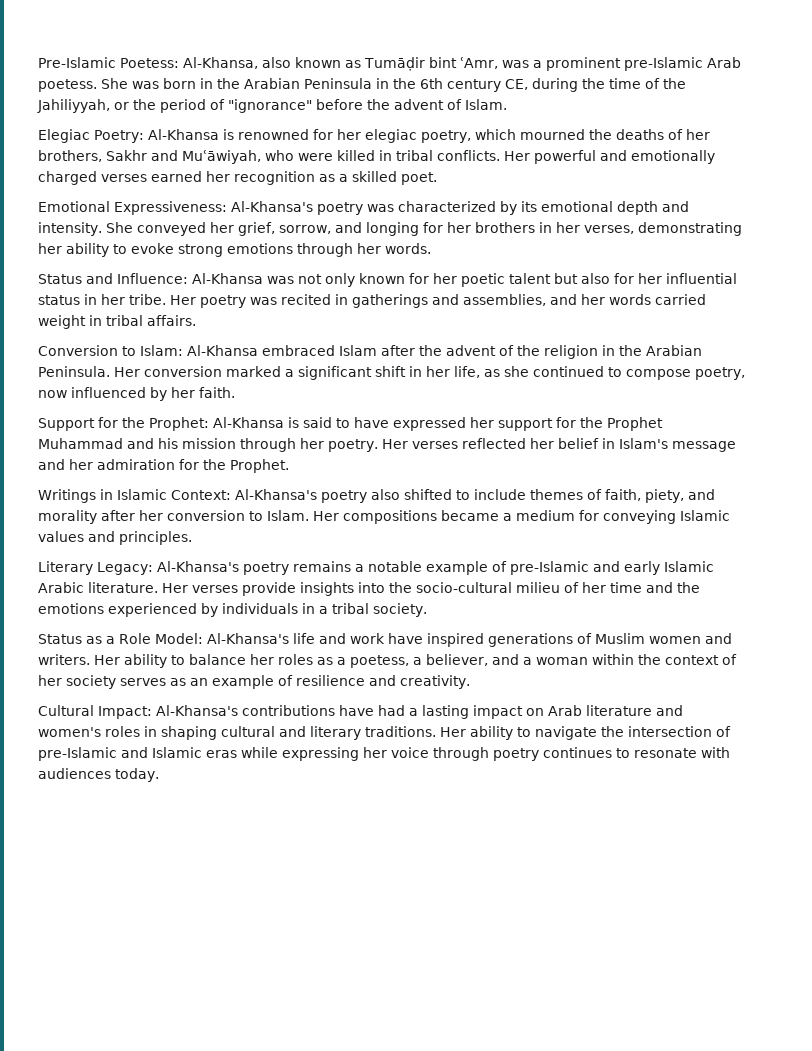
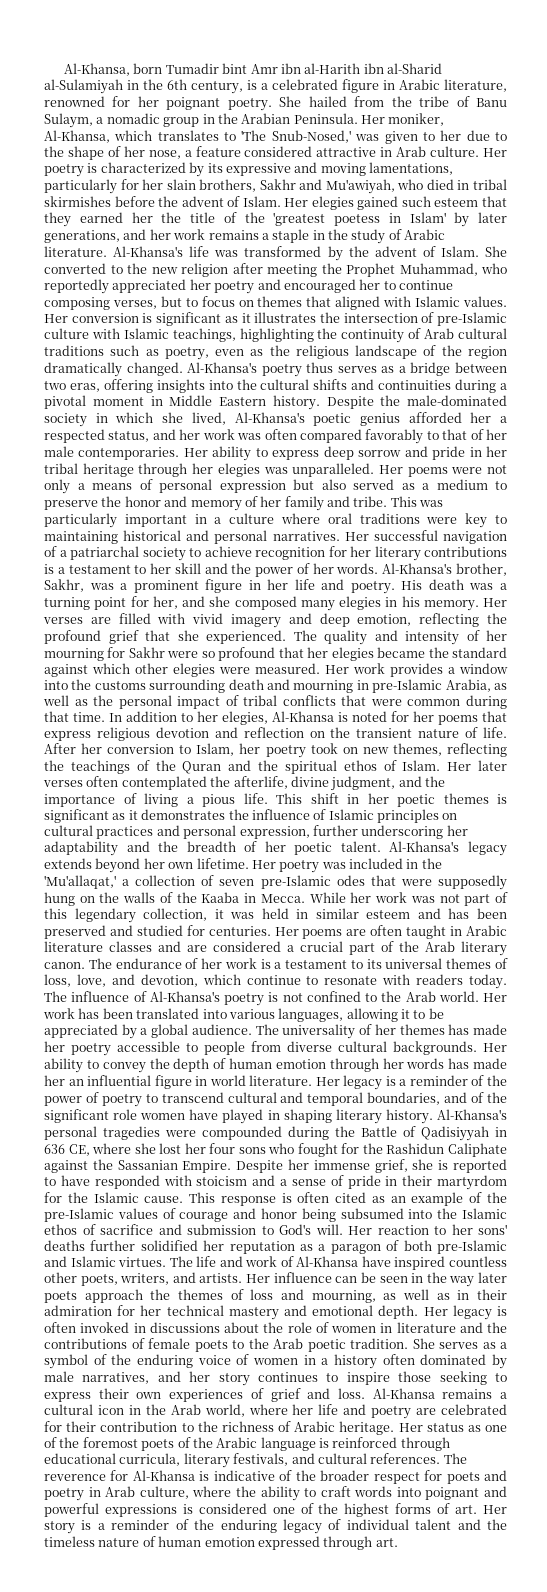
- Pre-Islamic Poetess: Al-Khansa, also known as Tumāḍir bint ʿAmr, was a prominent pre-Islamic Arab poetess. She was born in the Arabian Peninsula in the 6th century CE, during the time of the Jahiliyyah, or the period of "ignorance" before the advent of Islam.
- Elegiac Poetry: Al-Khansa is renowned for her elegiac poetry, which mourned the deaths of her brothers, Sakhr and Muʿāwiyah, who were killed in tribal conflicts. Her powerful and emotionally charged verses earned her recognition as a skilled poet.
- Emotional Expressiveness: Al-Khansa's poetry was characterized by its emotional depth and intensity. She conveyed her grief, sorrow, and longing for her brothers in her verses, demonstrating her ability to evoke strong emotions through her words.
- Status and Influence: Al-Khansa was not only known for her poetic talent but also for her influential status in her tribe. Her poetry was recited in gatherings and assemblies, and her words carried weight in tribal affairs.
- Conversion to Islam: Al-Khansa embraced Islam after the advent of the religion in the Arabian Peninsula. Her conversion marked a significant shift in her life, as she continued to compose poetry, now influenced by her faith.
- Support for the Prophet: Al-Khansa is said to have expressed her support for the Prophet Muhammad and his mission through her poetry. Her verses reflected her belief in Islam's message and her admiration for the Prophet.
- Writings in Islamic Context: Al-Khansa's poetry also shifted to include themes of faith, piety, and morality after her conversion to Islam. Her compositions became a medium for conveying Islamic values and principles.
- Literary Legacy: Al-Khansa's poetry remains a notable example of pre-Islamic and early Islamic Arabic literature. Her verses provide insights into the socio-cultural milieu of her time and the emotions experienced by individuals in a tribal society.
- Status as a Role Model: Al-Khansa's life and work have inspired generations of Muslim women and writers. Her ability to balance her roles as a poetess, a believer, and a woman within the context of her society serves as an example of resilience and creativity.
- Cultural Impact: Al-Khansa's contributions have had a lasting impact on Arab literature and women's roles in shaping cultural and literary traditions. Her ability to navigate the intersection of pre-Islamic and Islamic eras while expressing her voice through poetry continues to resonate with audiences today.
+ Al-Khansa, born Tumadir bint Amr ibn al-Harith ibn al-Sharid al-Sulamiyah in the 6th century, is a celebrated figure in Arabic literature, renowned for her poignant poetry. She hailed from the tribe of Banu Sulaym, a nomadic group in the Arabian Peninsula. Her moniker, Al-Khansa, which translates to 'The Snub-Nosed,' was given to her due to the shape of her nose, a feature considered attractive in Arab culture. Her poetry is characterized by its expressive and moving lamentations, particularly for her slain brothers, Sakhr and Mu'awiyah, who died in tribal skirmishes before the advent of Islam. Her elegies gained such esteem that they earned her the title of the 'greatest poetess in Islam' by later generations, and her work remains a staple in the study of Arabic literature. Al-Khansa's life was transformed by the advent of Islam. She converted to the new religion after meeting the Prophet Muhammad, who reportedly appreciated her poetry and encouraged her to continue composing verses, but to focus on themes that aligned with Islamic values. Her conversion is significant as it illustrates the intersection of pre-Islamic culture with Islamic teachings, highlighting the continuity of Arab cultural traditions such as poetry, even as the religious landscape of the region dramatically changed. Al-Khansa's poetry thus serves as a bridge between two eras, offering insights into the cultural shifts and continuities during a pivotal moment in Middle Eastern history. Despite the male-dominated society in which she lived, Al-Khansa's poetic genius afforded her a respected status, and her work was often compared favorably to that of her male contemporaries. Her ability to express deep sorrow and pride in her tribal heritage through her elegies was unparalleled. Her poems were not only a means of personal expression but also served as a medium to preserve the honor and memory of her family and tribe. This was particularly important in a culture where oral traditions were key to maintaining historical and personal narratives. Her successful navigation of a patriarchal society to achieve recognition for her literary contributions is a testament to her skill and the power of her words. Al-Khansa's brother, Sakhr, was a prominent figure in her life and poetry. His death was a turning point for her, and she composed many elegies in his memory. Her verses are filled with vivid imagery and deep emotion, reflecting the profound grief that she experienced. The quality and intensity of her mourning for Sakhr were so profound that her elegies became the standard against which other elegies were measured. Her work provides a window into the customs surrounding death and mourning in pre-Islamic Arabia, as well as the personal impact of tribal conflicts that were common during that time. In addition to her elegies, Al-Khansa is noted for her poems that express religious devotion and reflection on the transient nature of life. After her conversion to Islam, her poetry took on new themes, reflecting the teachings of the Quran and the spiritual ethos of Islam. Her later verses often contemplated the afterlife, divine judgment, and the importance of living a pious life. This shift in her poetic themes is significant as it demonstrates the influence of Islamic principles on cultural practices and personal expression, further underscoring her adaptability and the breadth of her poetic talent. Al-Khansa's legacy extends beyond her own lifetime. Her poetry was included in the 'Mu'allaqat,' a collection of seven pre-Islamic odes that were supposedly hung on the walls of the Kaaba in Mecca. While her work was not part of this legendary collection, it was held in similar esteem and has been preserved and studied for centuries. Her poems are often taught in Arabic literature classes and are considered a crucial part of the Arab literary canon. The endurance of her work is a testament to its universal themes of loss, love, and devotion, which continue to resonate with readers today. The influence of Al-Khansa's poetry is not confined to the Arab world. Her work has been translated into various languages, allowing it to be appreciated by a global audience. The universality of her themes has made her poetry accessible to people from diverse cultural backgrounds. Her ability to convey the depth of human emotion through her words has made her an influential figure in world literature. Her legacy is a reminder of the power of poetry to transcend cultural and temporal boundaries, and of the significant role women have played in shaping literary history. Al-Khansa's personal tragedies were compounded during the Battle of Qadisiyyah in 636 CE, where she lost her four sons who fought for the Rashidun Caliphate against the Sassanian Empire. Despite her immense grief, she is reported to have responded with stoicism and a sense of pride in their martyrdom for the Islamic cause. This response is often cited as an example of the pre-Islamic values of courage and honor being subsumed into the Islamic ethos of sacrifice and submission to God's will. Her reaction to her sons' deaths further solidified her reputation as a paragon of both pre-Islamic and Islamic virtues. The life and work of Al-Khansa have inspired countless other poets, writers, and artists. Her influence can be seen in the way later poets approach the themes of loss and mourning, as well as in their admiration for her technical mastery and emotional depth. Her legacy is often invoked in discussions about the role of women in literature and the contributions of female poets to the Arab poetic tradition. She serves as a symbol of the enduring voice of women in a history often dominated by male narratives, and her story continues to inspire those seeking to express their own experiences of grief and loss. Al-Khansa remains a cultural icon in the Arab world, where her life and poetry are celebrated for their contribution to the richness of Arabic heritage. Her status as one of the foremost poets of the Arabic language is reinforced through educational curricula, literary festivals, and cultural references. The reverence for Al-Khansa is indicative of the broader respect for poets and poetry in Arab culture, where the ability to craft words into poignant and powerful expressions is considered one of the highest forms of art. Her story is a reminder of the enduring legacy of individual talent and the timeless nature of human emotion expressed through art.

